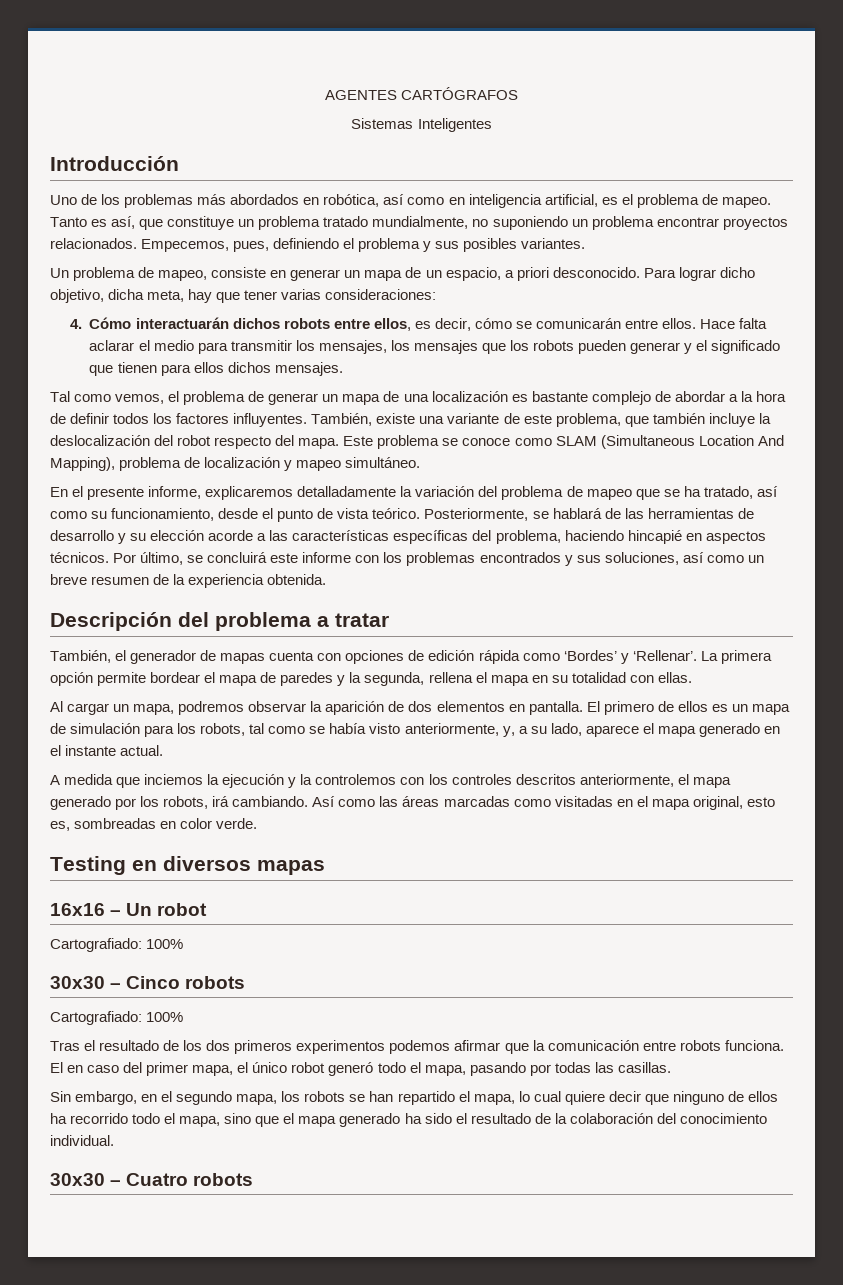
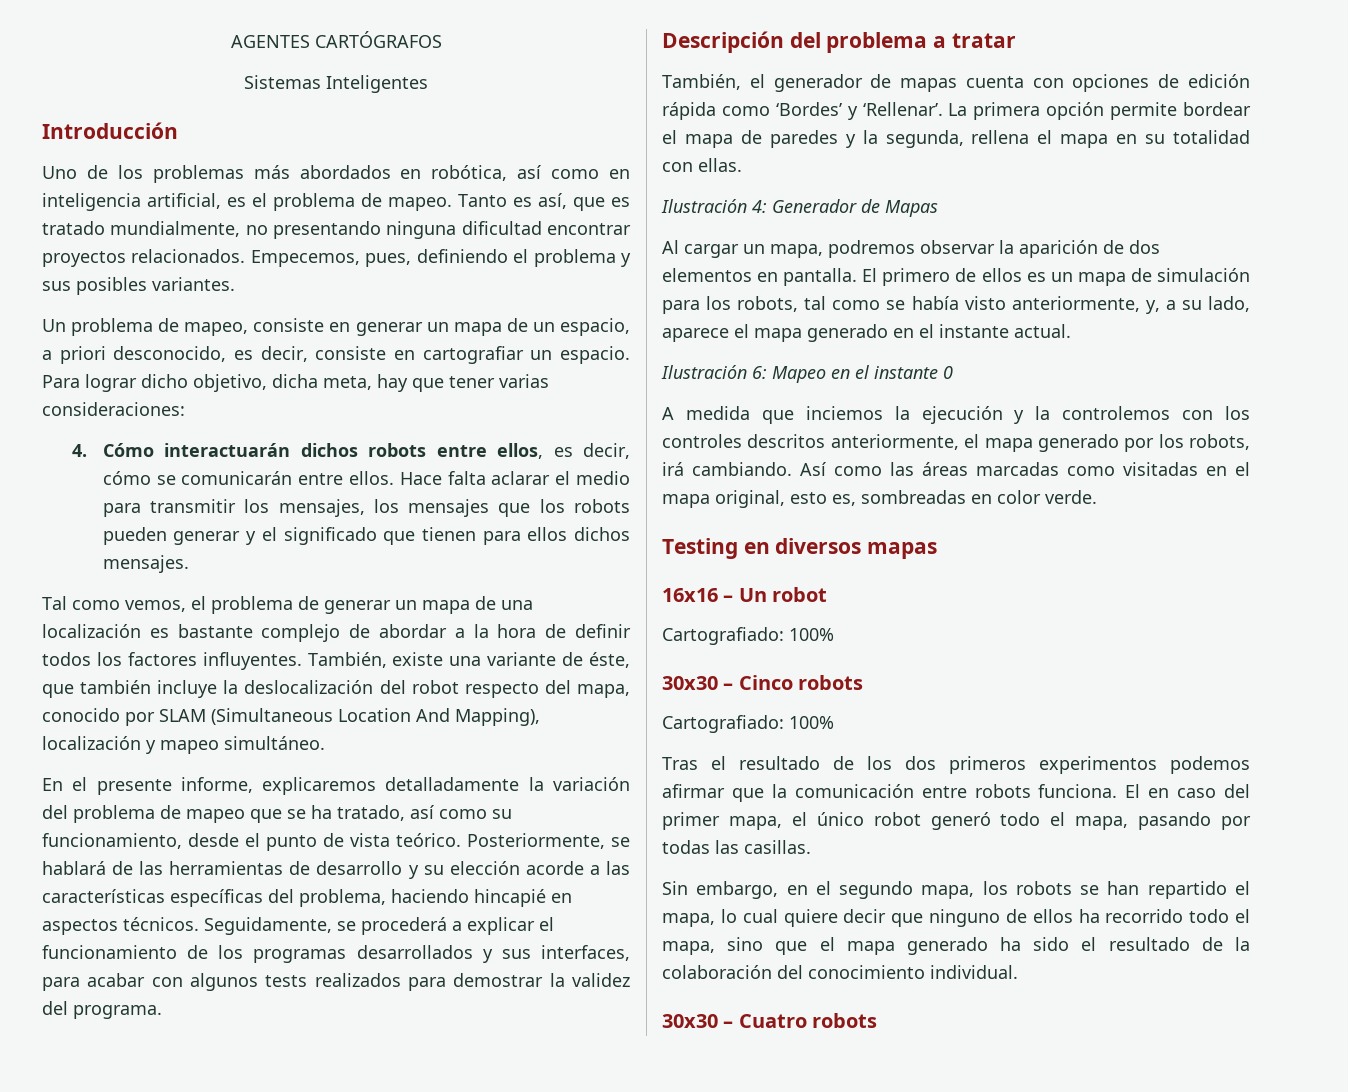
- Tanto es así, que constituye un problema tratado mundialmente, no suponiendo un problema encontrar proyectos relacionados.
+ Tanto es así, que es tratado mundialmente, no presentando ninguna dificultad encontrar proyectos relacionados.
- Un problema de mapeo, consiste en generar un mapa de un espacio, a priori desconocido.
+ Un problema de mapeo, consiste en generar un mapa de un espacio, a priori desconocido, es decir, consiste en cartografiar un espacio.
- También, existe una variante de este problema, que también incluye la deslocalización del robot respecto del mapa. Este problema se conoce como SLAM (Simultaneous Location And Mapping), problema de localización y mapeo simultáneo.
+ También, existe una variante de éste, que también incluye la deslocalización del robot respecto del mapa, conocido por SLAM (Simultaneous Location And Mapping), localización y mapeo simultáneo.
- Por último, se concluirá este informe con los problemas encontrados y sus soluciones, así como un breve resumen de la experiencia obtenida.
+ Seguidamente, se procederá a explicar el funcionamiento de los programas desarrollados y sus interfaces, para acabar con algunos tests realizados para demostrar la validez del programa.
+ Ilustración 4: Generador de Mapas
+ Ilustración 6: Mapeo en el instante 0

